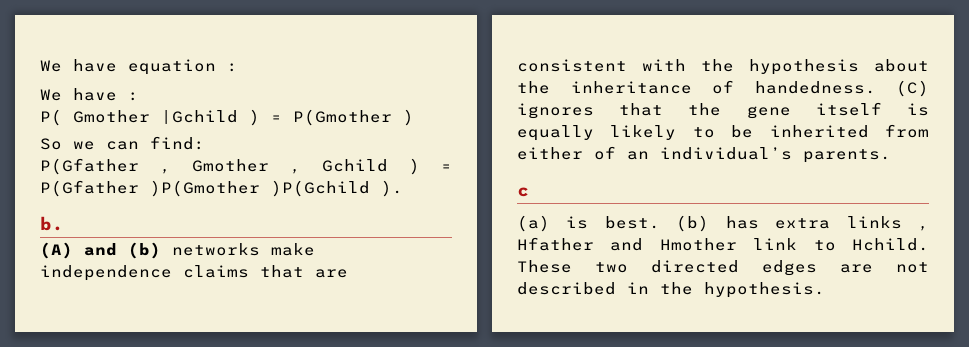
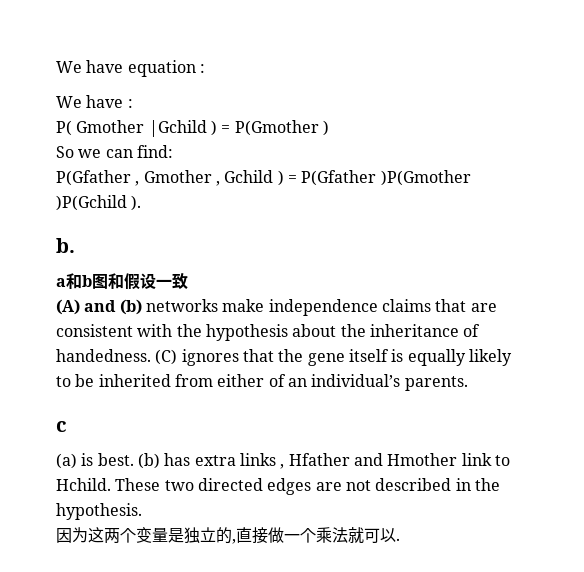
+ a和b图和假设一致
+ 因为这两个变量是独立的,直接做一个乘法就可以.

